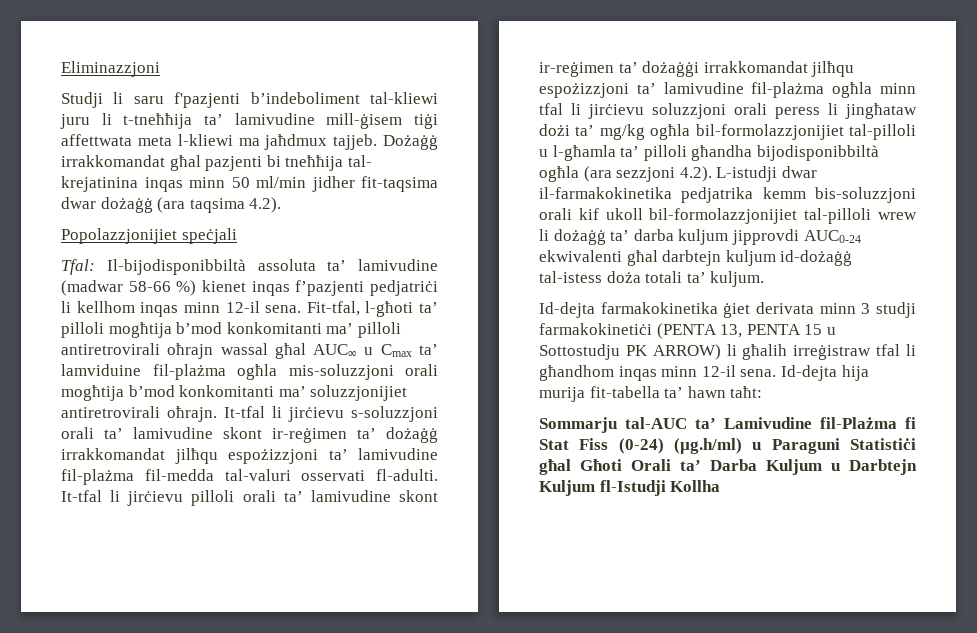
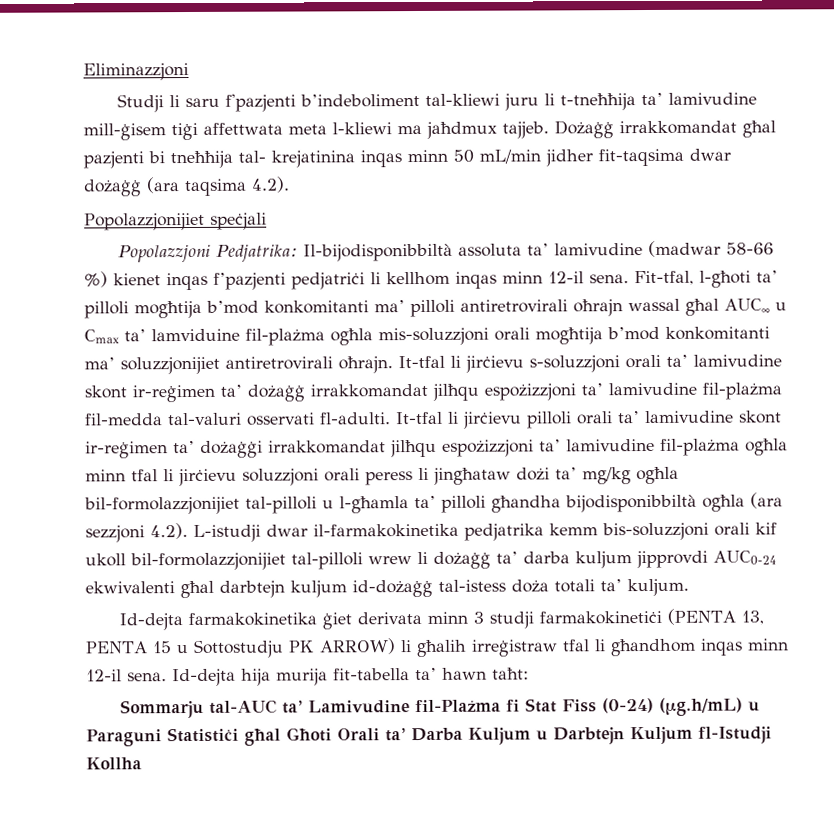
- Dożaġġ irrakkomandat għal pazjenti bi tneħħija tal- krejatinina inqas minn 50 ml/min jidher fit-taqsima dwar dożaġġ (ara taqsima 4.2).
+ Dożaġġ irrakkomandat għal pazjenti bi tneħħija tal- krejatinina inqas minn 50 mL/min jidher fit-taqsima dwar dożaġġ (ara taqsima 4.2).
- Tfal: Il-bijodisponibbiltà assoluta ta’ lamivudine (madwar 58-66 %) kienet inqas f’pazjenti pedjatriċi li kellhom inqas minn 12-il sena.
+ Popolazzjoni Pedjatrika: Il-bijodisponibbiltà assoluta ta’ lamivudine (madwar 58-66 %) kienet inqas f’pazjenti pedjatriċi li kellhom inqas minn 12-il sena.
- Sommarju tal-AUC ta’ Lamivudine fil-Plażma fi Stat Fiss (0-24) (µg.h/ml) u Paraguni Statistiċi għal Għoti Orali ta’ Darba Kuljum u Darbtejn Kuljum fl-Istudji Kollha
+ Sommarju tal-AUC ta’ Lamivudine fil-Plażma fi Stat Fiss (0-24) (µg.h/mL) u Paraguni Statistiċi għal Għoti Orali ta’ Darba Kuljum u Darbtejn Kuljum fl-Istudji Kollha

